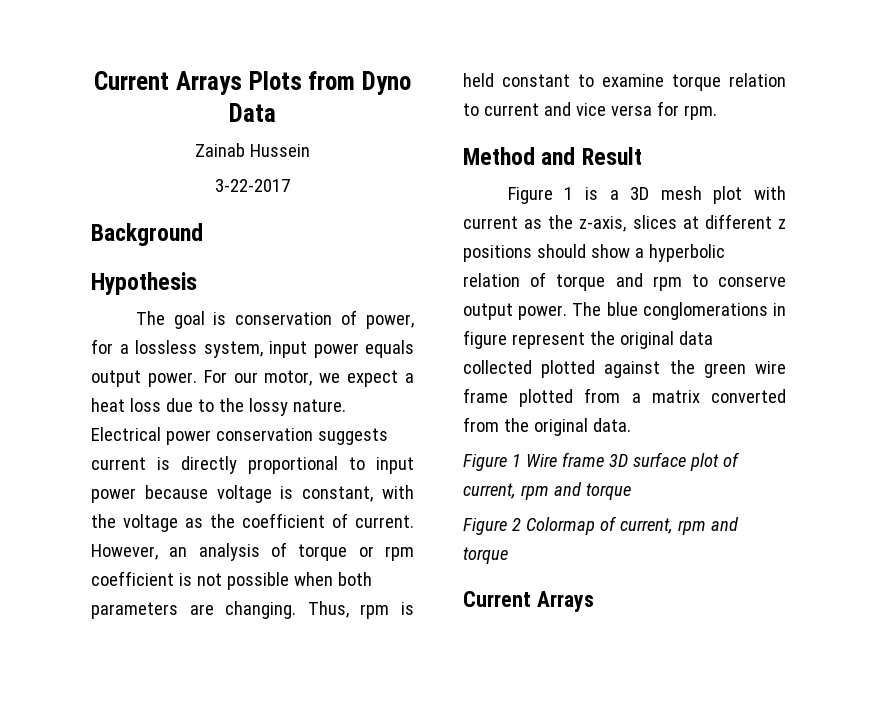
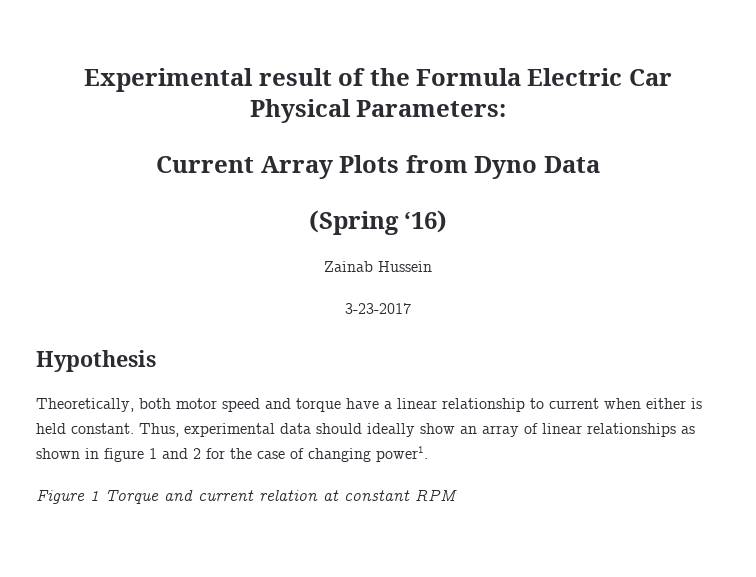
- Current Arrays Plots from Dyno Data
+ Experimental result of the Formula Electric Car Physical Parameters:
+ Current Array Plots from Dyno Data
+ (Spring ‘16)
- 3-22-2017
- Background
+ 3-23-2017
- The goal is conservation of power, for a lossless system, input power equals output power. For our motor, we expect a heat loss due to the lossy nature. Electrical power conservation suggests current is directly proportional to input power because voltage is constant, with the voltage as the coefficient of current. However, an analysis of torque or rpm coefficient is not possible when both parameters are changing. Thus, rpm is held constant to examine torque relation to current and vice versa for rpm.
- Method and Result
- Figure 1 is a 3D mesh plot with current as the z-axis, slices at different z positions should show a hyperbolic relation of torque and rpm to conserve output power. The blue conglomerations in figure represent the original data collected plotted against the green wire frame plotted from a matrix converted from the original data.
- Figure 1 Wire frame 3D surface plot of current, rpm and torque
- Figure 2 Colormap of current, rpm and torque
- Current Arrays
+ Theoretically, both motor speed and torque have a linear relationship to current when either is held constant. Thus, experimental data should ideally show an array of linear relationships as shown in figure 1 and 2 for the case of changing power1.
+ Figure 1 Torque and current relation at constant RPM

